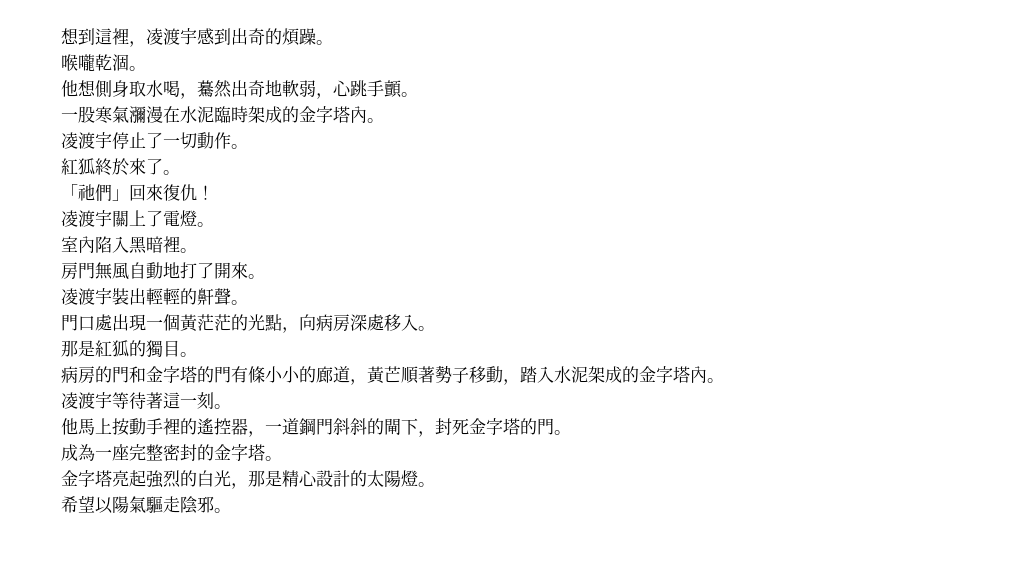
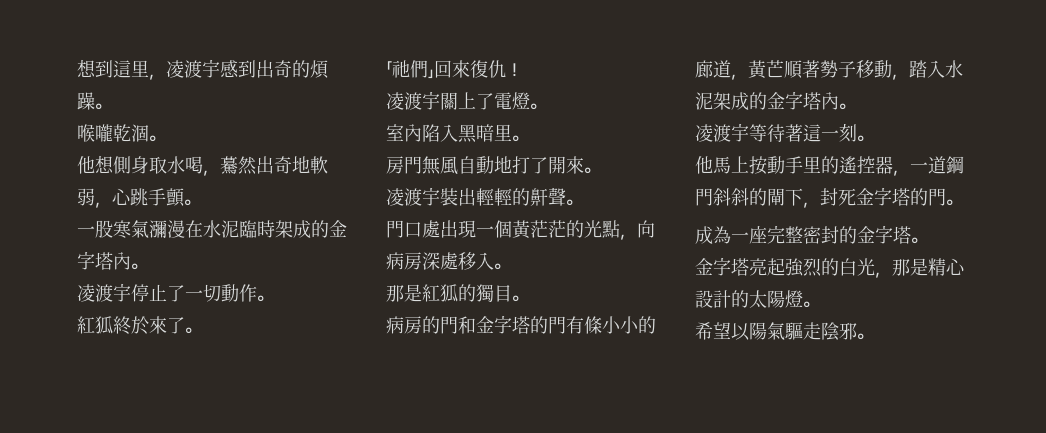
- 想到這裡，凌渡宇感到出奇的煩躁。
+ 想到這里，凌渡宇感到出奇的煩躁。
- 室內陷入黑暗裡。
+ 室內陷入黑暗里。
- 他馬上按動手裡的遙控器，一道鋼門斜斜的閘下，封死金字塔的門。
+ 他馬上按動手里的遙控器，一道鋼門斜斜的閘下，封死金字塔的門。

